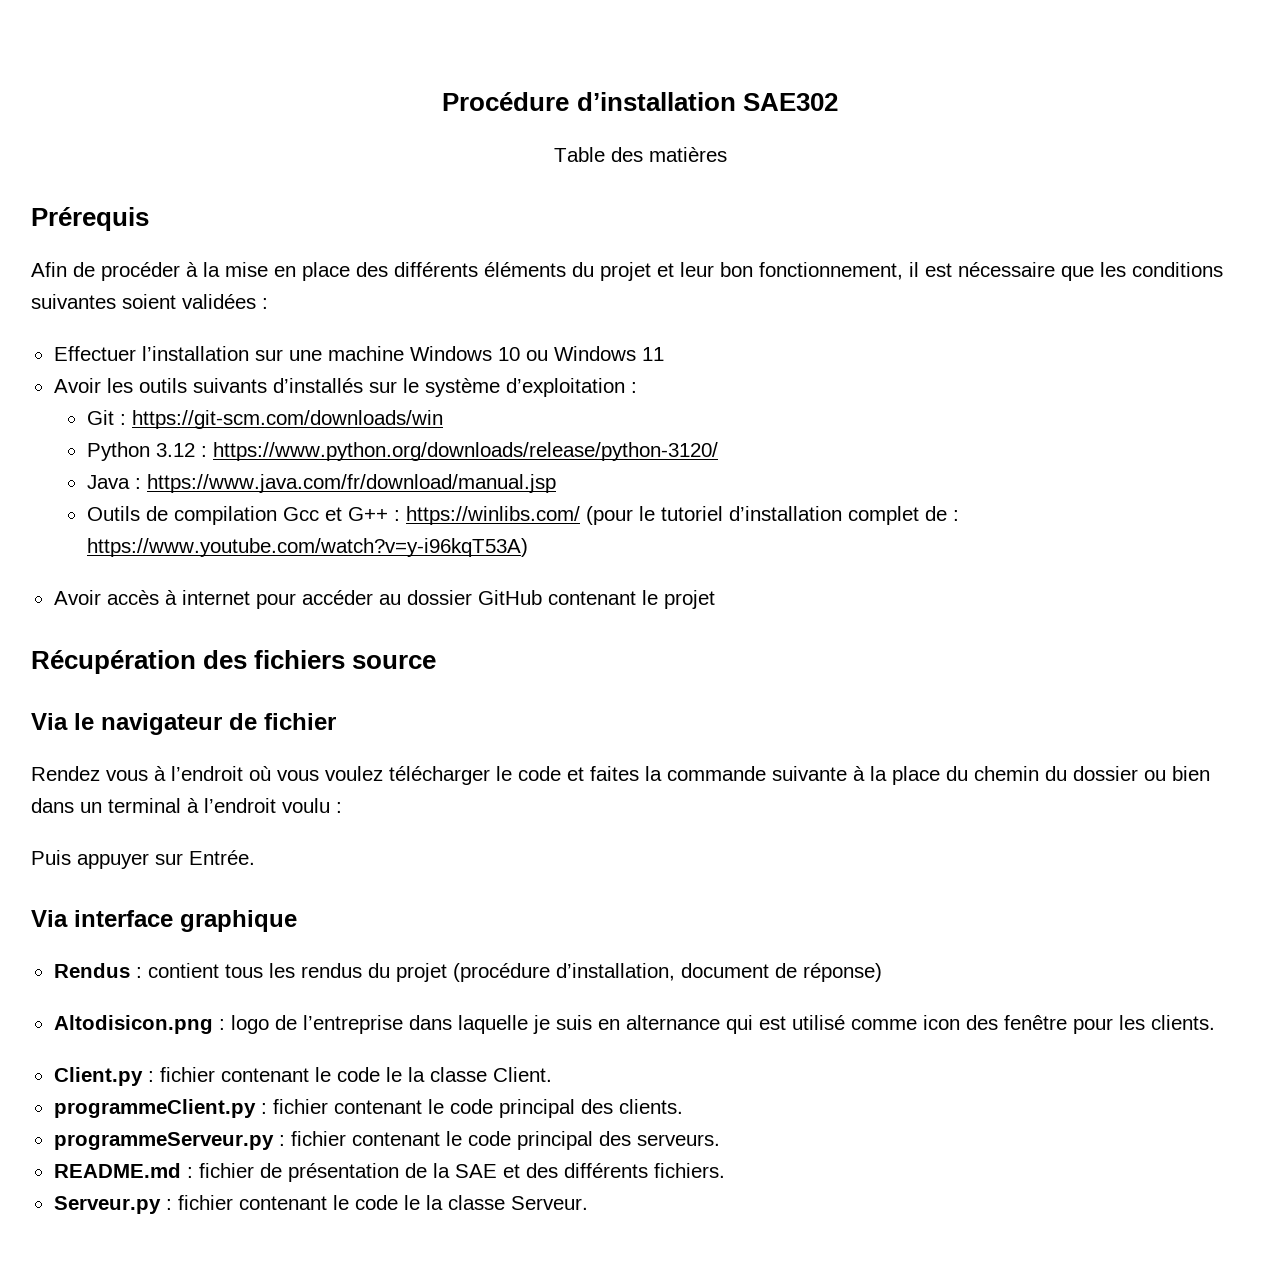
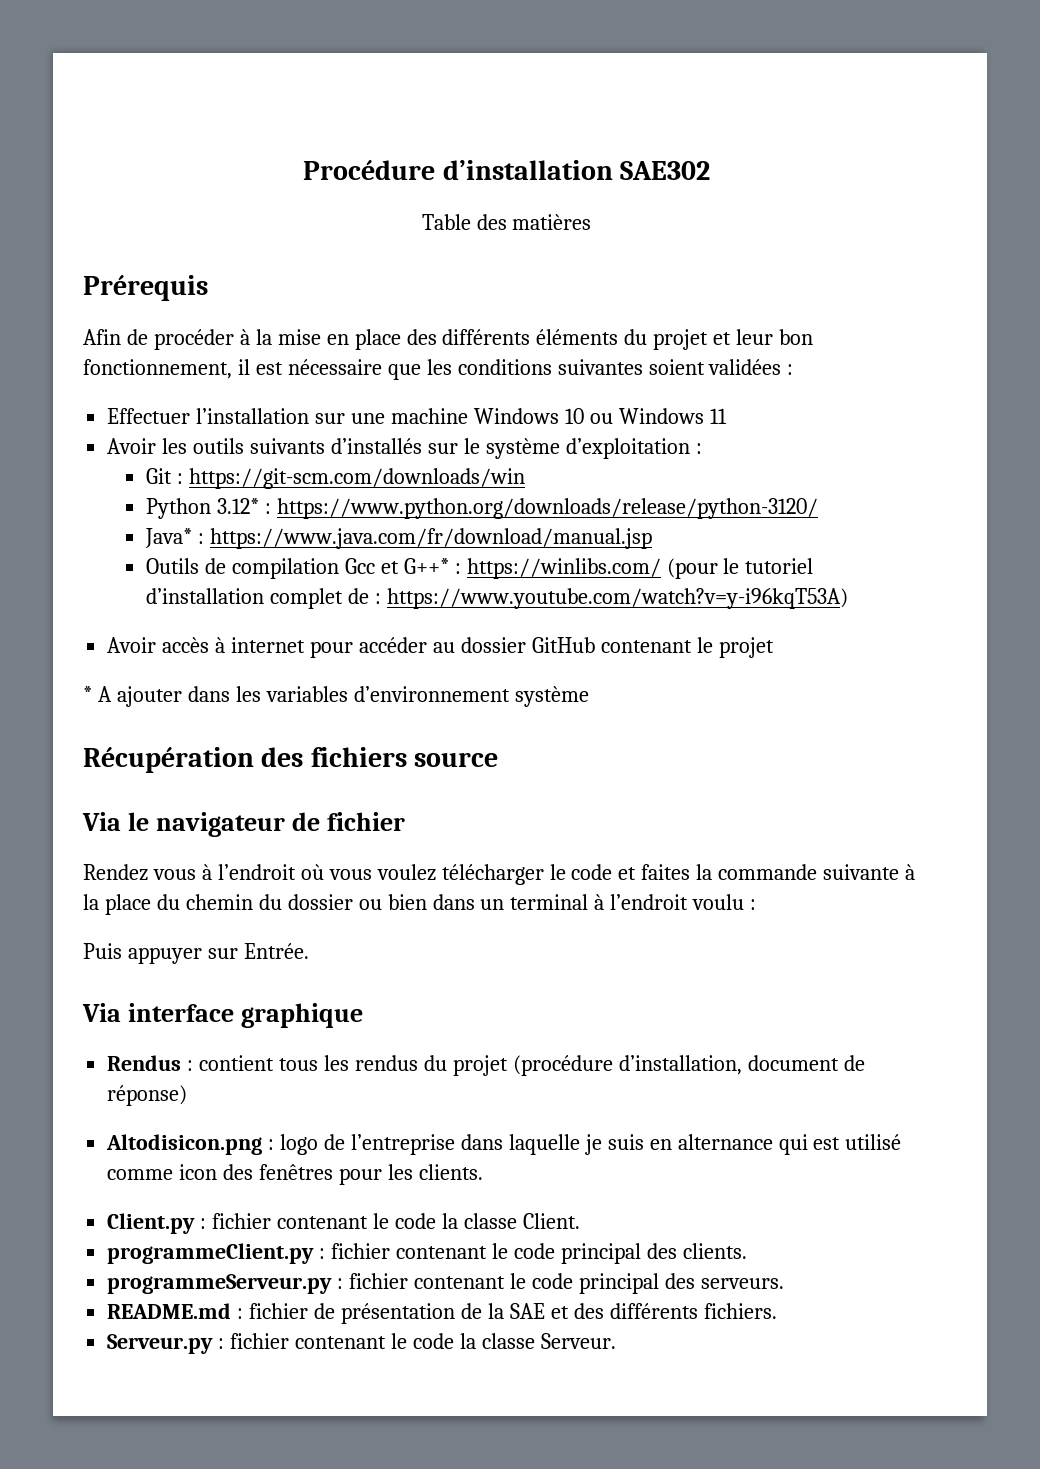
- Python 3.12 : https://www.python.org/downloads/release/python-3120/
+ Python 3.12* : https://www.python.org/downloads/release/python-3120/
- Java : https://www.java.com/fr/download/manual.jsp
+ Java* : https://www.java.com/fr/download/manual.jsp
- Outils de compilation Gcc et G++ : https://winlibs.com/ (pour le tutoriel d’installation complet de : https://www.youtube.com/watch?v=y-i96kqT53A)
+ Outils de compilation Gcc et G++* : https://winlibs.com/ (pour le tutoriel d’installation complet de : https://www.youtube.com/watch?v=y-i96kqT53A)
+ * A ajouter dans les variables d’environnement système
- Altodisicon.png : logo de l’entreprise dans laquelle je suis en alternance qui est utilisé comme icon des fenêtre pour les clients.
+ Altodisicon.png : logo de l’entreprise dans laquelle je suis en alternance qui est utilisé comme icon des fenêtres pour les clients.
- Client.py : fichier contenant le code le la classe Client.
+ Client.py : fichier contenant le code la classe Client.
- Serveur.py : fichier contenant le code le la classe Serveur.
+ Serveur.py : fichier contenant le code la classe Serveur.

